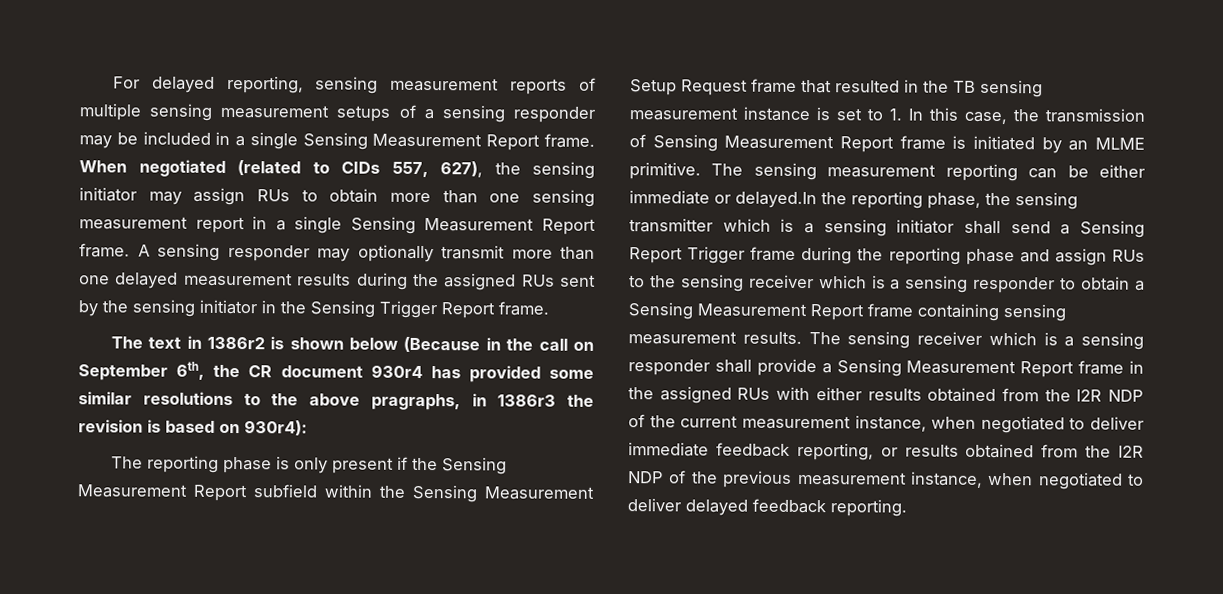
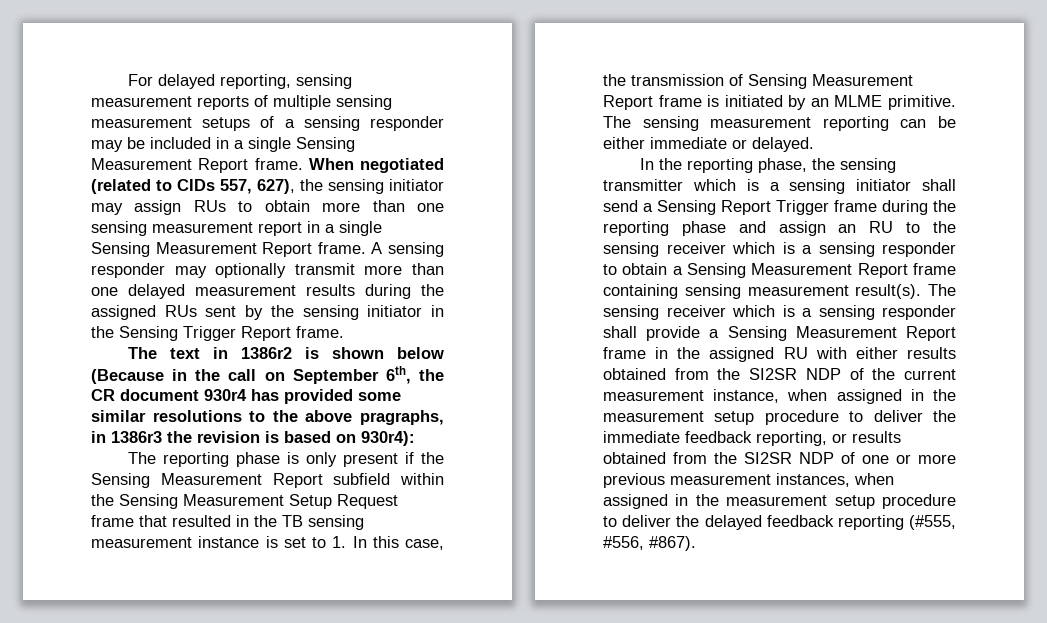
- The sensing measurement reporting can be either immediate or delayed.In the reporting phase, the sensing transmitter which is a sensing initiator shall send a Sensing Report Trigger frame during the reporting phase and assign RUs to the sensing receiver which is a sensing responder to obtain a Sensing Measurement Report frame containing sensing measurement results.
+ The sensing measurement reporting can be either immediate or delayed.
+ In the reporting phase, the sensing transmitter which is a sensing initiator shall send a Sensing Report Trigger frame during the reporting phase and assign an RU to the sensing receiver which is a sensing responder to obtain a Sensing Measurement Report frame containing sensing measurement result(s).
- The sensing receiver which is a sensing responder shall provide a Sensing Measurement Report frame in the assigned RUs with either results obtained from the I2R NDP of the current measurement instance, when negotiated to deliver immediate feedback reporting, or results obtained from the I2R NDP of the previous measurement instance, when negotiated to deliver delayed feedback reporting.
+ The sensing receiver which is a sensing responder shall provide a Sensing Measurement Report frame in the assigned RU with either results obtained from the SI2SR NDP of the current measurement instance, when assigned in the measurement setup procedure to deliver the immediate feedback reporting, or results obtained from the SI2SR NDP of one or more previous measurement instances, when assigned in the measurement setup procedure to deliver the delayed feedback reporting (#555, #556, #867).

